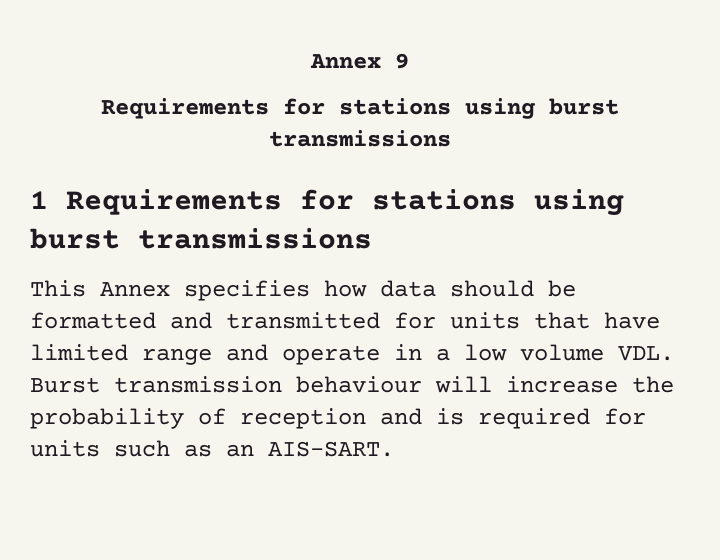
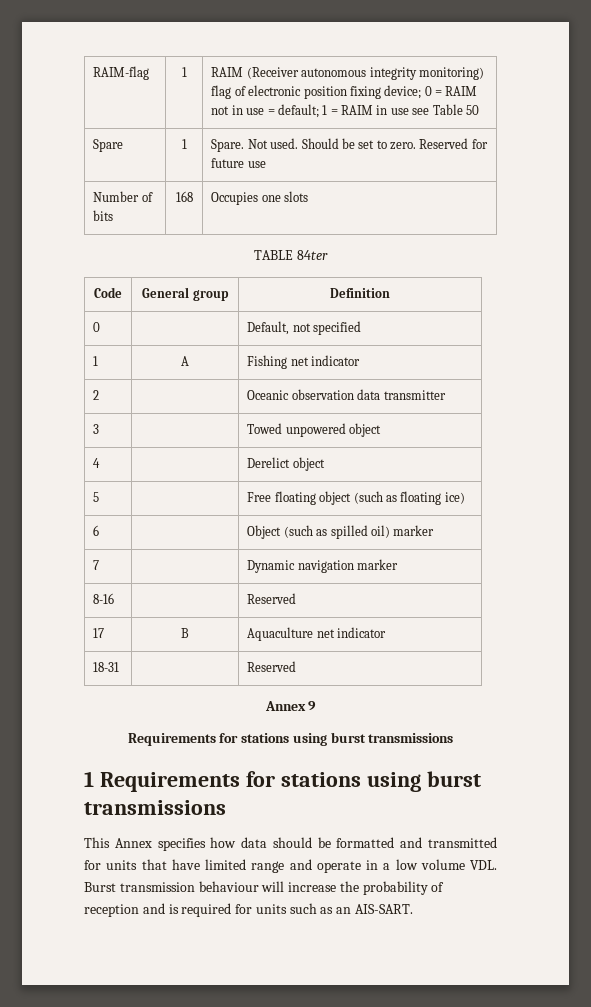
+ RAIM-flag | 1 | RAIM (Receiver autonomous integrity monitoring) flag of electronic position fixing device; 0 = RAIM not in use = default; 1 = RAIM in use see Table 50
+ Spare | 1 | Spare. Not used. Should be set to zero. Reserved for future use
+ Number of bits | 168 | Occupies one slots
+ TABLE 84ter
+ Code | General group | Definition
+ 0 | | Default, not specified
+ 1 | A | Fishing net indicator
+ 2 | | Oceanic observation data transmitter
+ 3 | | Towed unpowered object
+ 4 | | Derelict object
+ 5 | | Free floating object (such as floating ice)
+ 6 | | Object (such as spilled oil) marker
+ 7 | | Dynamic navigation marker
+ 8-16 | | Reserved
+ 17 | B | Aquaculture net indicator
+ 18-31 | | Reserved

